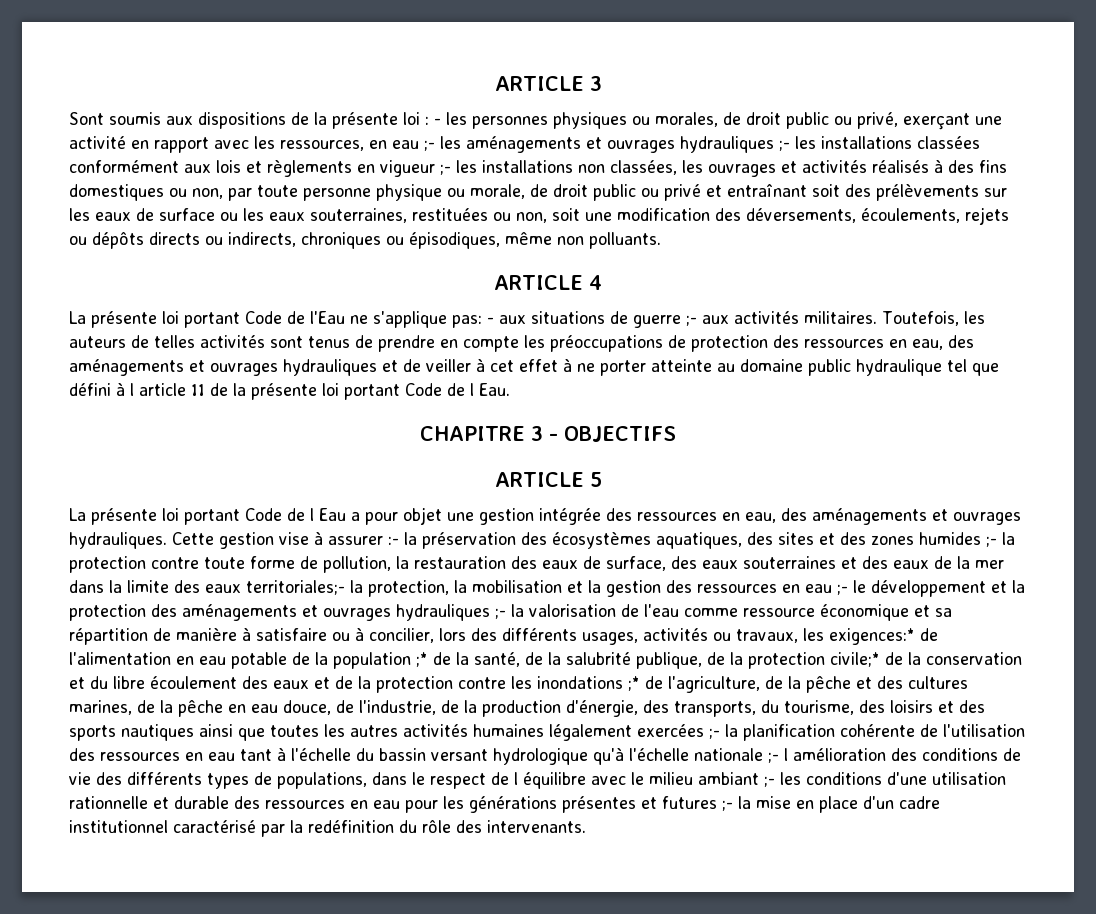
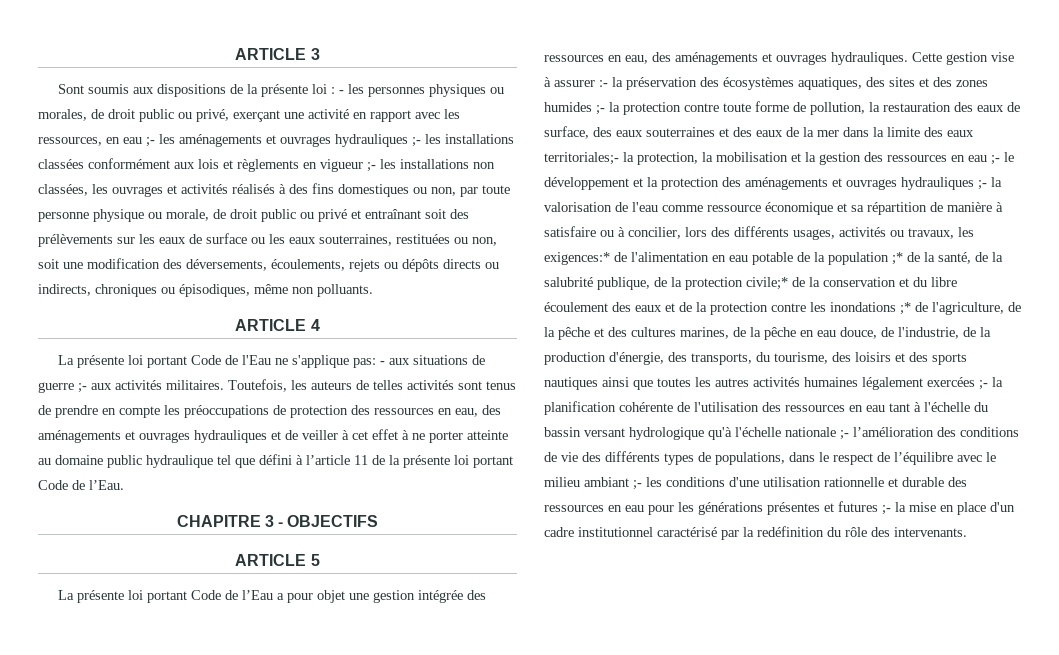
- Toutefois, les auteurs de telles activités sont tenus de prendre en compte les préoccupations de protection des ressources en eau, des aménagements et ouvrages hydrauliques et de veiller à cet effet à ne porter atteinte au domaine public hydraulique tel que défini à l article 11 de la présente loi portant Code de l Eau.
+ Toutefois, les auteurs de telles activités sont tenus de prendre en compte les préoccupations de protection des ressources en eau, des aménagements et ouvrages hydrauliques et de veiller à cet effet à ne porter atteinte au domaine public hydraulique tel que défini à l’article 11 de la présente loi portant Code de l’Eau.
- La présente loi portant Code de l Eau a pour objet une gestion intégrée des ressources en eau, des aménagements et ouvrages hydrauliques.
+ La présente loi portant Code de l’Eau a pour objet une gestion intégrée des ressources en eau, des aménagements et ouvrages hydrauliques.
- Cette gestion vise à assurer :- la préservation des écosystèmes aquatiques, des sites et des zones humides ;- la protection contre toute forme de pollution, la restauration des eaux de surface, des eaux souterraines et des eaux de la mer dans la limite des eaux territoriales;- la protection, la mobilisation et la gestion des ressources en eau ;- le développement et la protection des aménagements et ouvrages hydrauliques ;- la valorisation de l'eau comme ressource économique et sa répartition de manière à satisfaire ou à concilier, lors des différents usages, activités ou travaux, les exigences:* de l'alimentation en eau potable de la population ;* de la santé, de la salubrité publique, de la protection civile;* de la conservation et du libre écoulement des eaux et de la protection contre les inondations ;* de l'agriculture, de la pêche et des cultures marines, de la pêche en eau douce, de l'industrie, de la production d'énergie, des transports, du tourisme, des loisirs et des sports nautiques ainsi que toutes les autres activités humaines légalement exercées ;- la planification cohérente de l'utilisation des ressources en eau tant à l'échelle du bassin versant hydrologique qu'à l'échelle nationale ;- l amélioration des conditions de vie des différents types de populations, dans le respect de l équilibre avec le milieu ambiant ;- les conditions d'une utilisation rationnelle et durable des ressources en eau pour les générations présentes et futures ;- la mise en place d'un cadre institutionnel caractérisé par la redéfinition du rôle des intervenants.
+ Cette gestion vise à assurer :- la préservation des écosystèmes aquatiques, des sites et des zones humides ;- la protection contre toute forme de pollution, la restauration des eaux de surface, des eaux souterraines et des eaux de la mer dans la limite des eaux territoriales;- la protection, la mobilisation et la gestion des ressources en eau ;- le développement et la protection des aménagements et ouvrages hydrauliques ;- la valorisation de l'eau comme ressource économique et sa répartition de manière à satisfaire ou à concilier, lors des différents usages, activités ou travaux, les exigences:* de l'alimentation en eau potable de la population ;* de la santé, de la salubrité publique, de la protection civile;* de la conservation et du libre écoulement des eaux et de la protection contre les inondations ;* de l'agriculture, de la pêche et des cultures marines, de la pêche en eau douce, de l'industrie, de la production d'énergie, des transports, du tourisme, des loisirs et des sports nautiques ainsi que toutes les autres activités humaines légalement exercées ;- la planification cohérente de l'utilisation des ressources en eau tant à l'échelle du bassin versant hydrologique qu'à l'échelle nationale ;- l’amélioration des conditions de vie des différents types de populations, dans le respect de l’équilibre avec le milieu ambiant ;- les conditions d'une utilisation rationnelle et durable des ressources en eau pour les générations présentes et futures ;- la mise en place d'un cadre institutionnel caractérisé par la redéfinition du rôle des intervenants.

